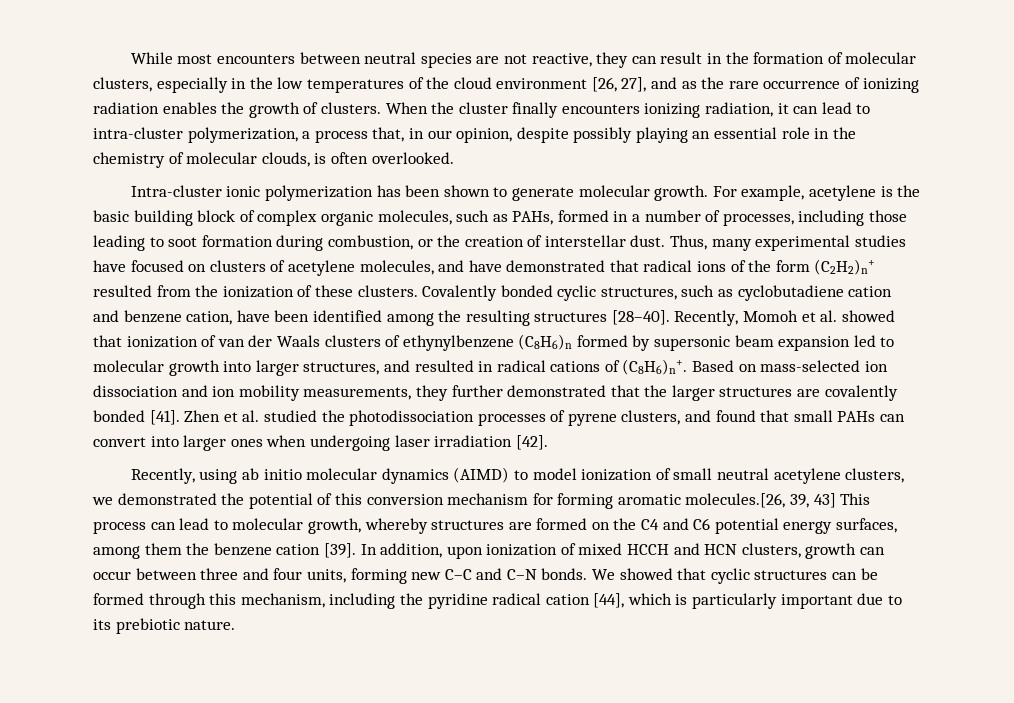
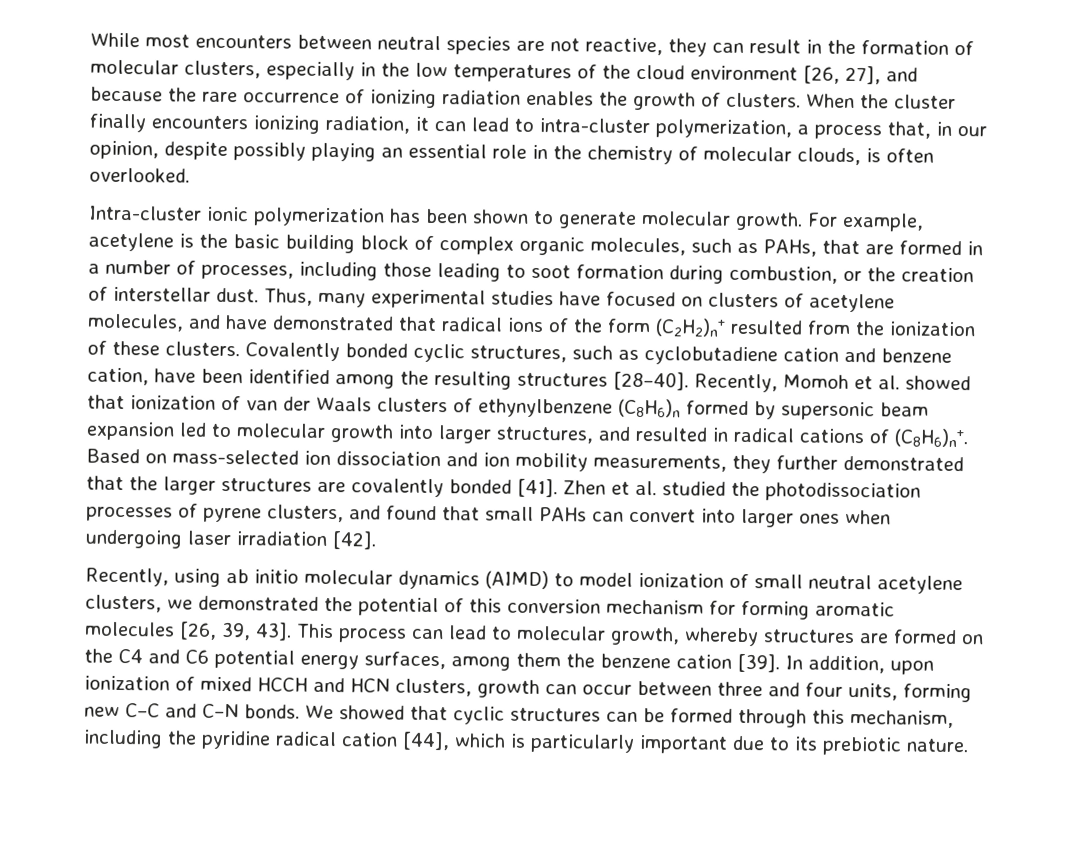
- While most encounters between neutral species are not reactive, they can result in the formation of molecular clusters, especially in the low temperatures of the cloud environment [26, 27], and as the rare occurrence of ionizing radiation enables the growth of clusters.
+ While most encounters between neutral species are not reactive, they can result in the formation of molecular clusters, especially in the low temperatures of the cloud environment [26, 27], and because the rare occurrence of ionizing radiation enables the growth of clusters.
- For example, acetylene is the basic building block of complex organic molecules, such as PAHs, formed in a number of processes, including those leading to soot formation during combustion, or the creation of interstellar dust.
+ For example, acetylene is the basic building block of complex organic molecules, such as PAHs, that are formed in a number of processes, including those leading to soot formation during combustion, or the creation of interstellar dust.
- Recently, using ab initio molecular dynamics (AIMD) to model ionization of small neutral acetylene clusters, we demonstrated the potential of this conversion mechanism for forming aromatic molecules.[26, 39, 43] This process can lead to molecular growth, whereby structures are formed on the C4 and C6 potential energy surfaces, among them the benzene cation [39].
+ Recently, using ab initio molecular dynamics (AIMD) to model ionization of small neutral acetylene clusters, we demonstrated the potential of this conversion mechanism for forming aromatic molecules [26, 39, 43]. This process can lead to molecular growth, whereby structures are formed on the C4 and C6 potential energy surfaces, among them the benzene cation [39].

